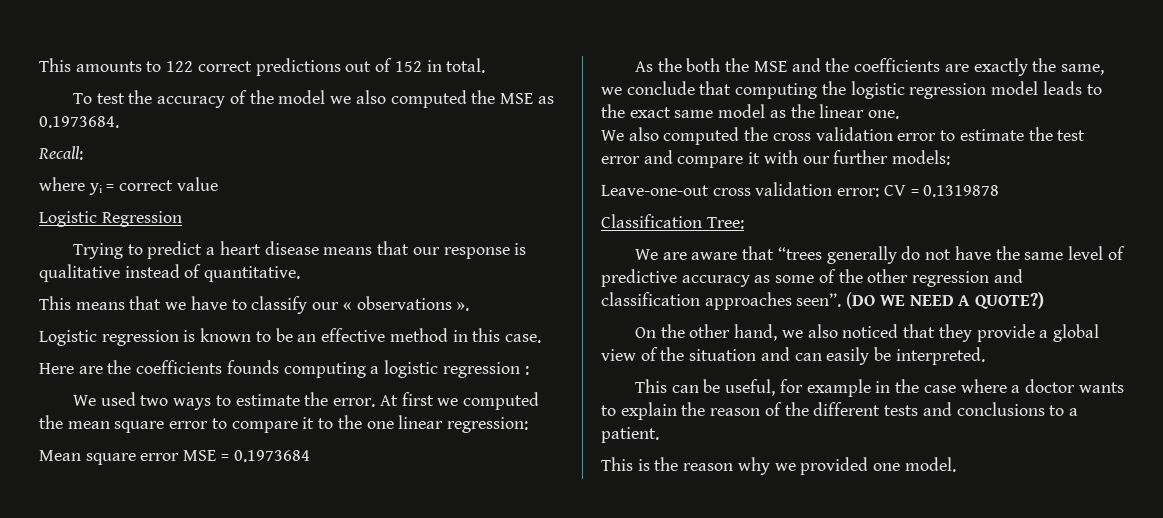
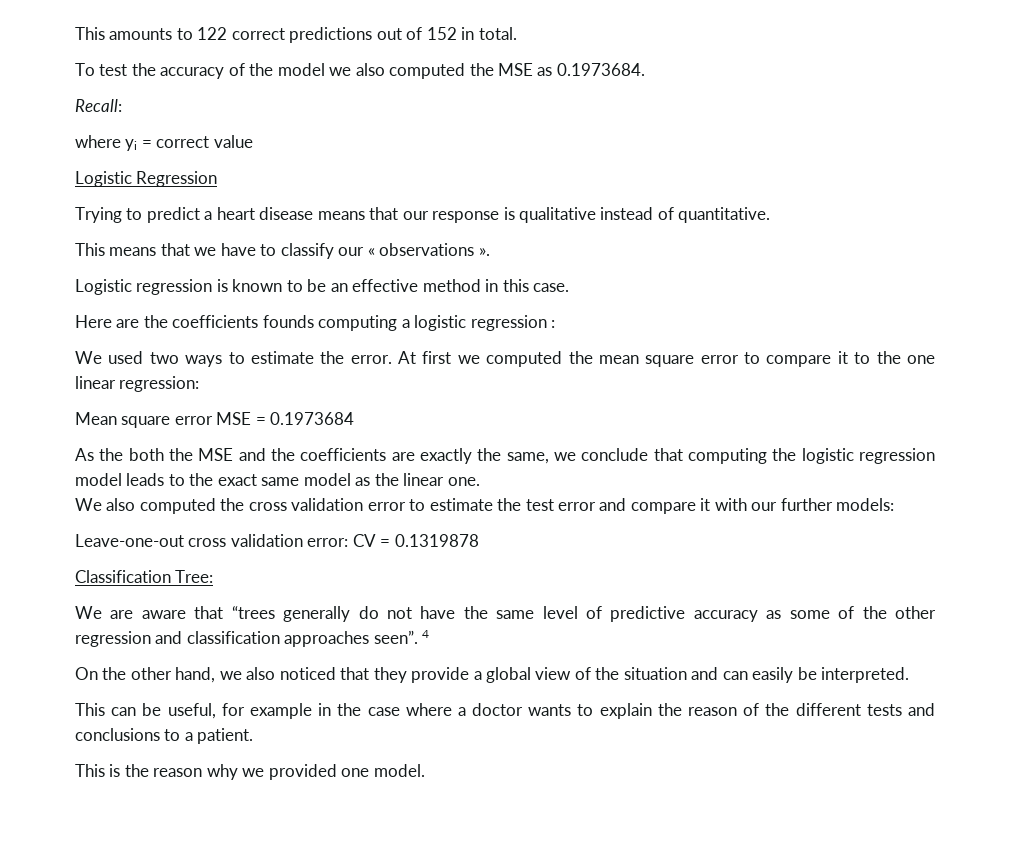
- (DO WE NEED A QUOTE?)
+ 4

